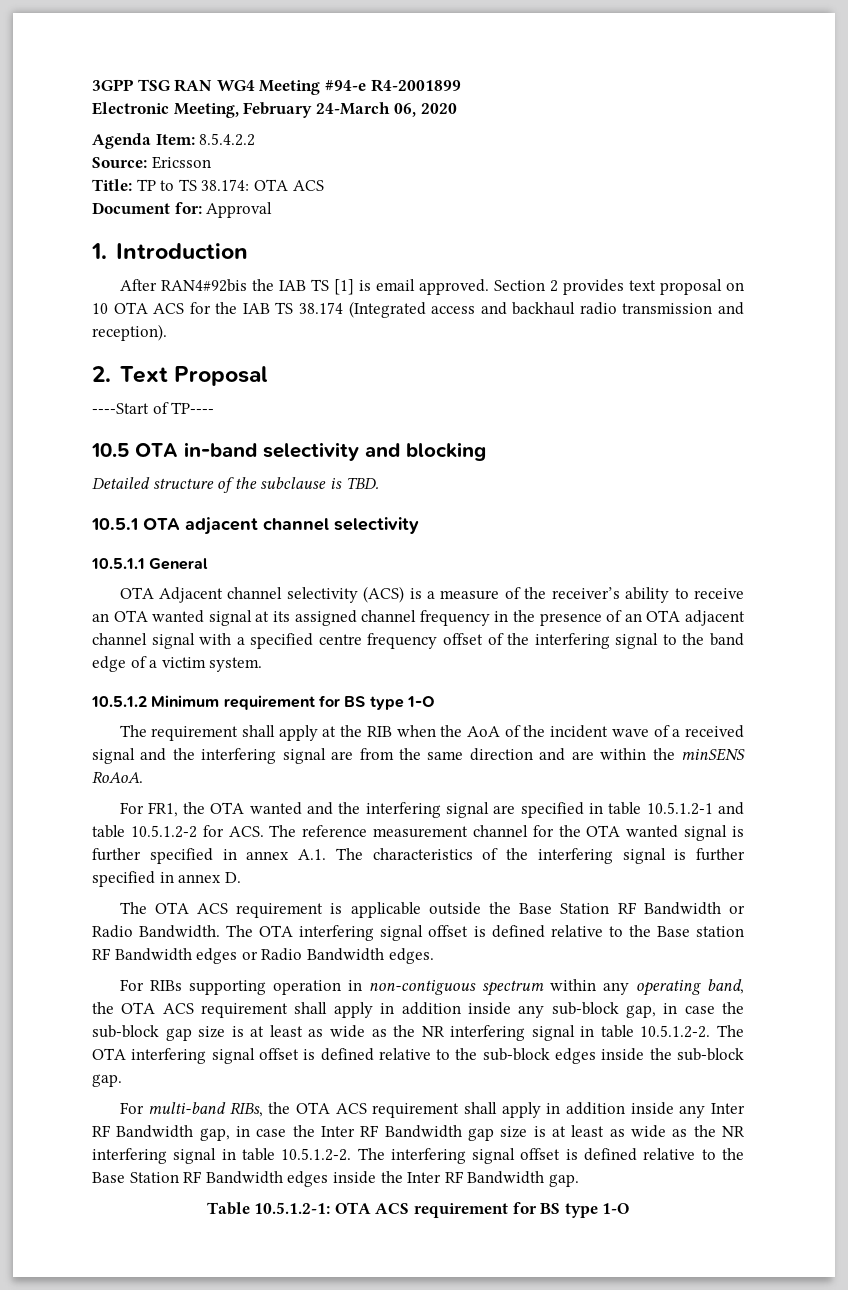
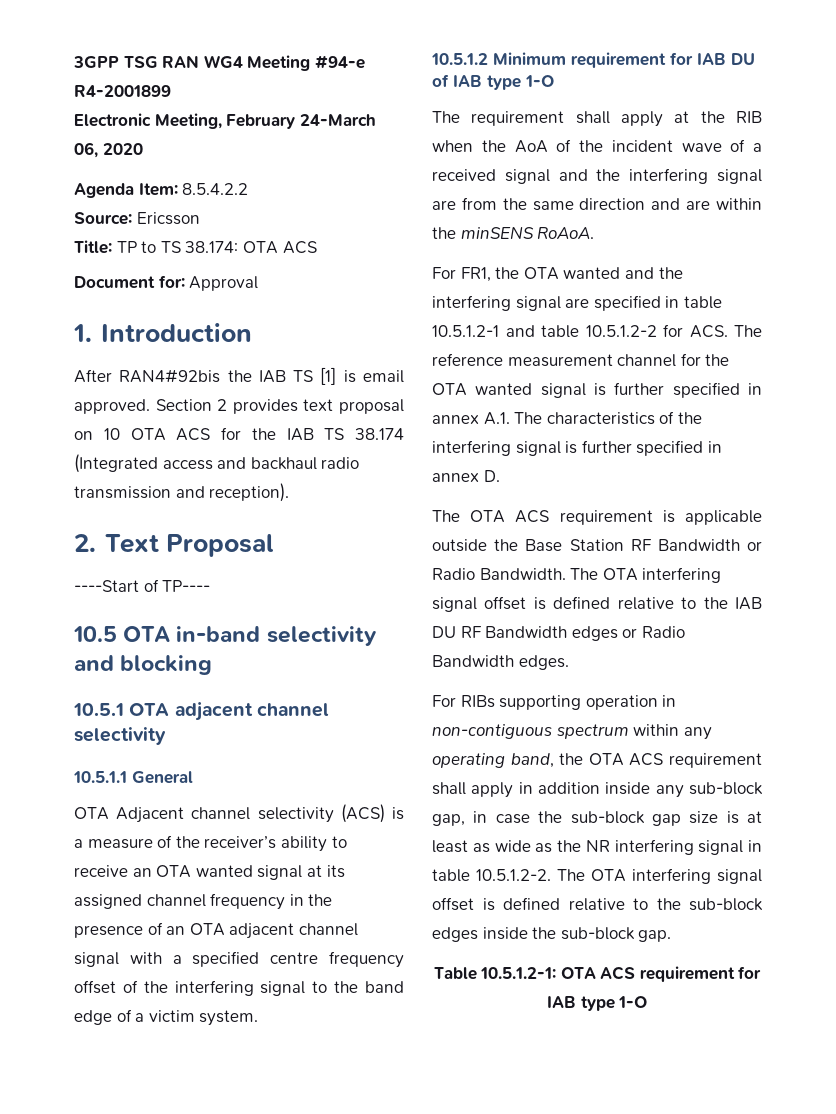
- Detailed structure of the subclause is TBD.
- 10.5.1.2 Minimum requirement for BS type 1-O
+ 10.5.1.2 Minimum requirement for IAB DU of IAB type 1-O
- The OTA interfering signal offset is defined relative to the Base station RF Bandwidth edges or Radio Bandwidth edges.
+ The OTA interfering signal offset is defined relative to the IAB DU RF Bandwidth edges or Radio Bandwidth edges.
- For multi-band RIBs, the OTA ACS requirement shall apply in addition inside any Inter RF Bandwidth gap, in case the Inter RF Bandwidth gap size is at least as wide as the NR interfering signal in table 10.5.1.2-2. The interfering signal offset is defined relative to the Base Station RF Bandwidth edges inside the Inter RF Bandwidth gap.
- Table 10.5.1.2-1: OTA ACS requirement for BS type 1-O
+ Table 10.5.1.2-1: OTA ACS requirement for IAB type 1-O

